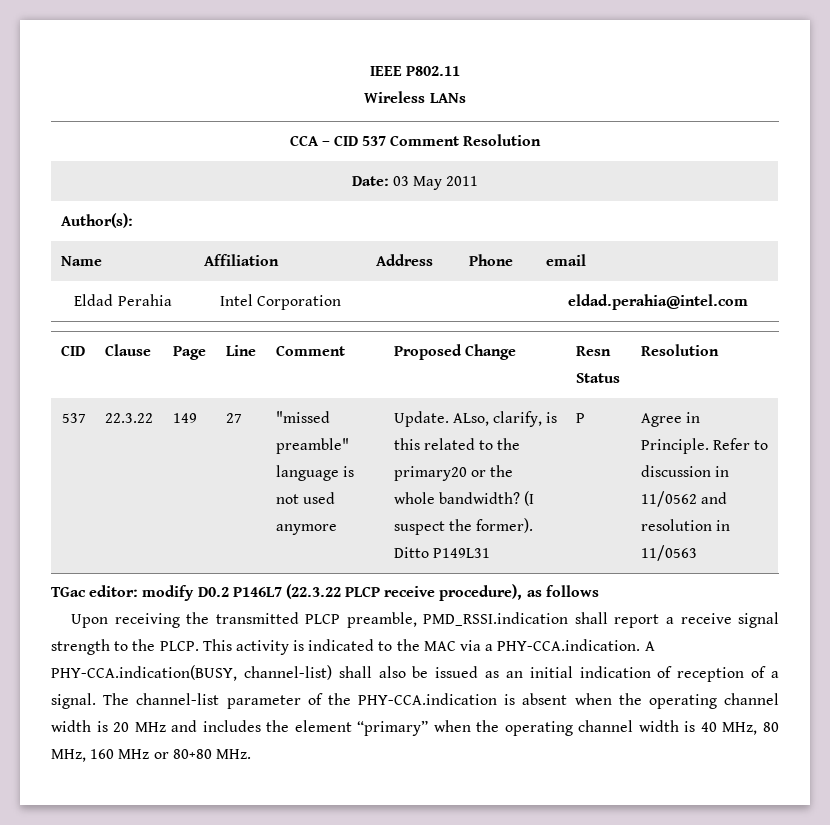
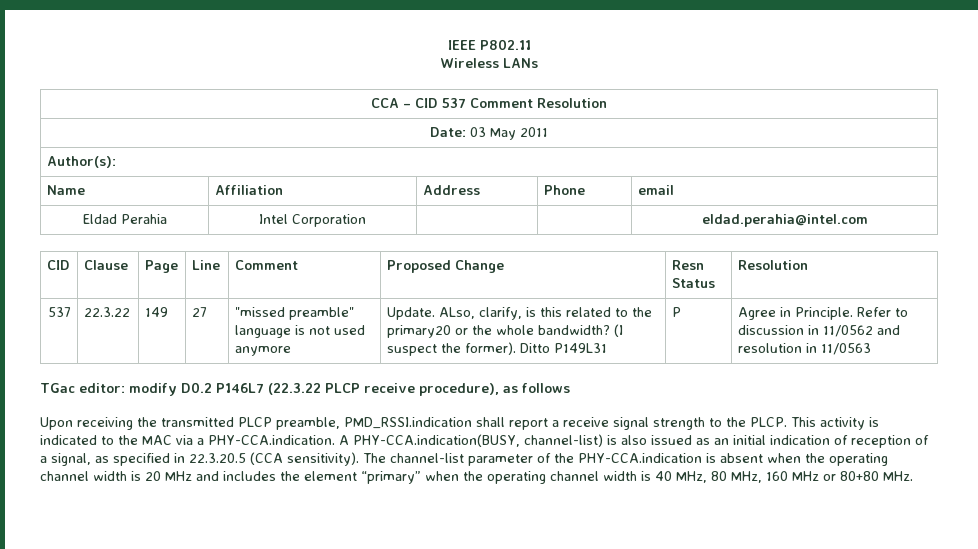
- This activity is indicated to the MAC via a PHY-CCA.indication. A PHY-CCA.indication(BUSY, channel-list) shall also be issued as an initial indication of reception of a signal.
+ This activity is indicated to the MAC via a PHY-CCA.indication. A PHY-CCA.indication(BUSY, channel-list) is also issued as an initial indication of reception of a signal, as specified in 22.3.20.5 (CCA sensitivity).

